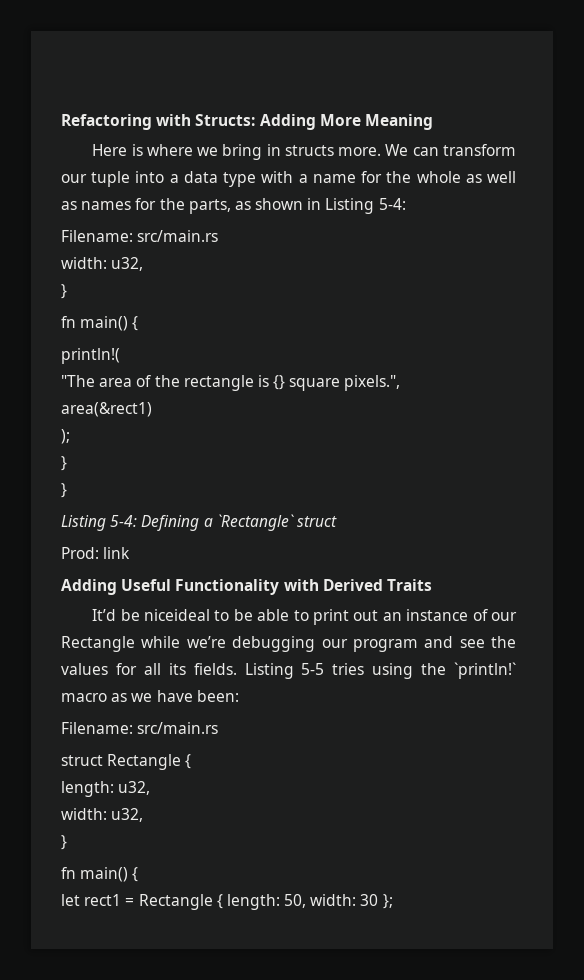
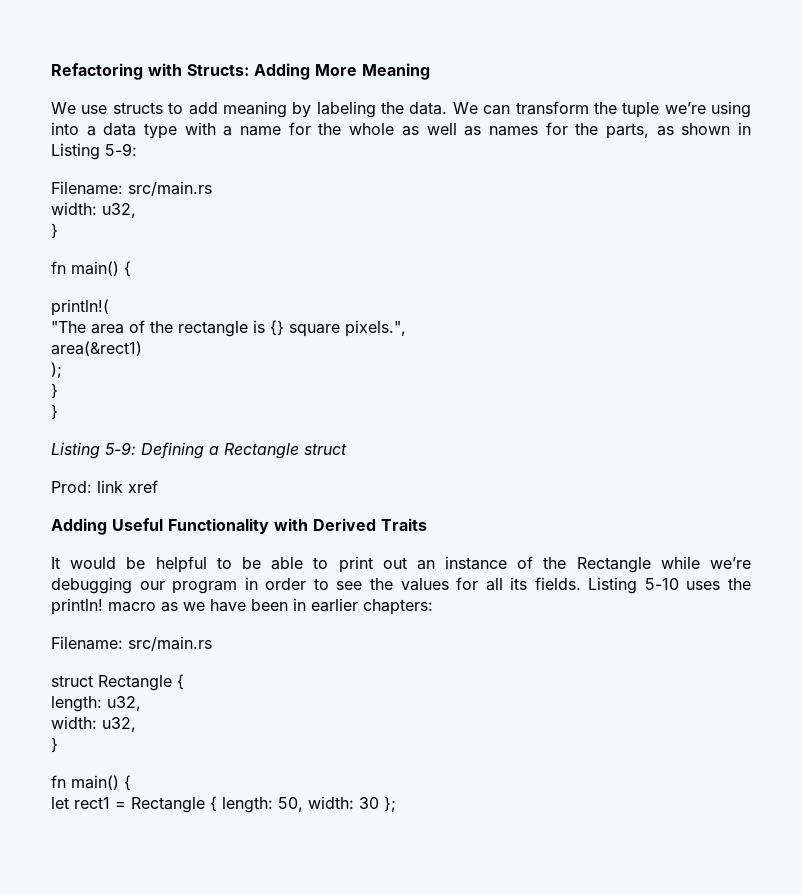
- Here is where we bring in structs more. We can transform our tuple into a data type with a name for the whole as well as names for the parts, as shown in Listing 5-4:
+ We use structs to add meaning by labeling the data. We can transform the tuple we’re using into a data type with a name for the whole as well as names for the parts, as shown in Listing 5-9:
- Listing 5-4: Defining a `Rectangle` struct
+ Listing 5-9: Defining a Rectangle struct
- Prod: link
+ Prod: link xref
- It’d be niceideal to be able to print out an instance of our Rectangle while we’re debugging our program and see the values for all its fields.
+ It would be helpful to be able to print out an instance of the Rectangle while we’re debugging our program in order to see the values for all its fields.
- Listing 5-5 tries using the `println!` macro as we have been:
+ Listing 5-10 uses the println! macro as we have been in earlier chapters:

